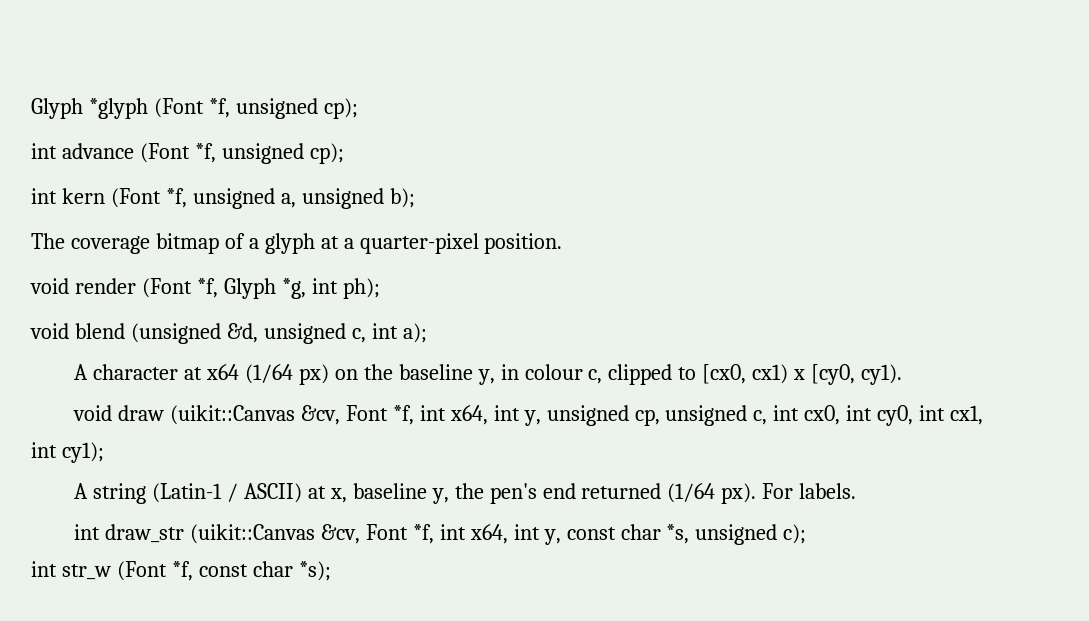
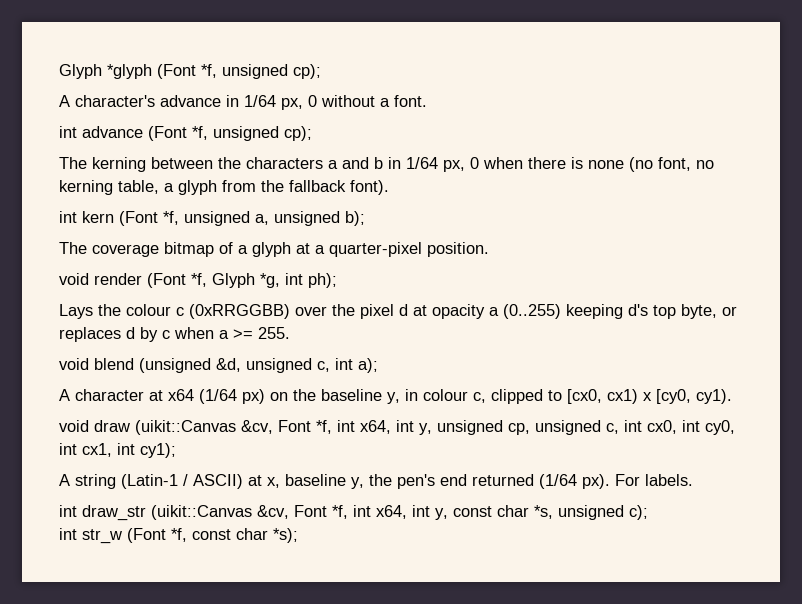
+ A character's advance in 1/64 px, 0 without a font.
+ The kerning between the characters a and b in 1/64 px, 0 when there is none (no font, no kerning table, a glyph from the fallback font).
+ Lays the colour c (0xRRGGBB) over the pixel d at opacity a (0..255) keeping d's top byte, or replaces d by c when a >= 255.

